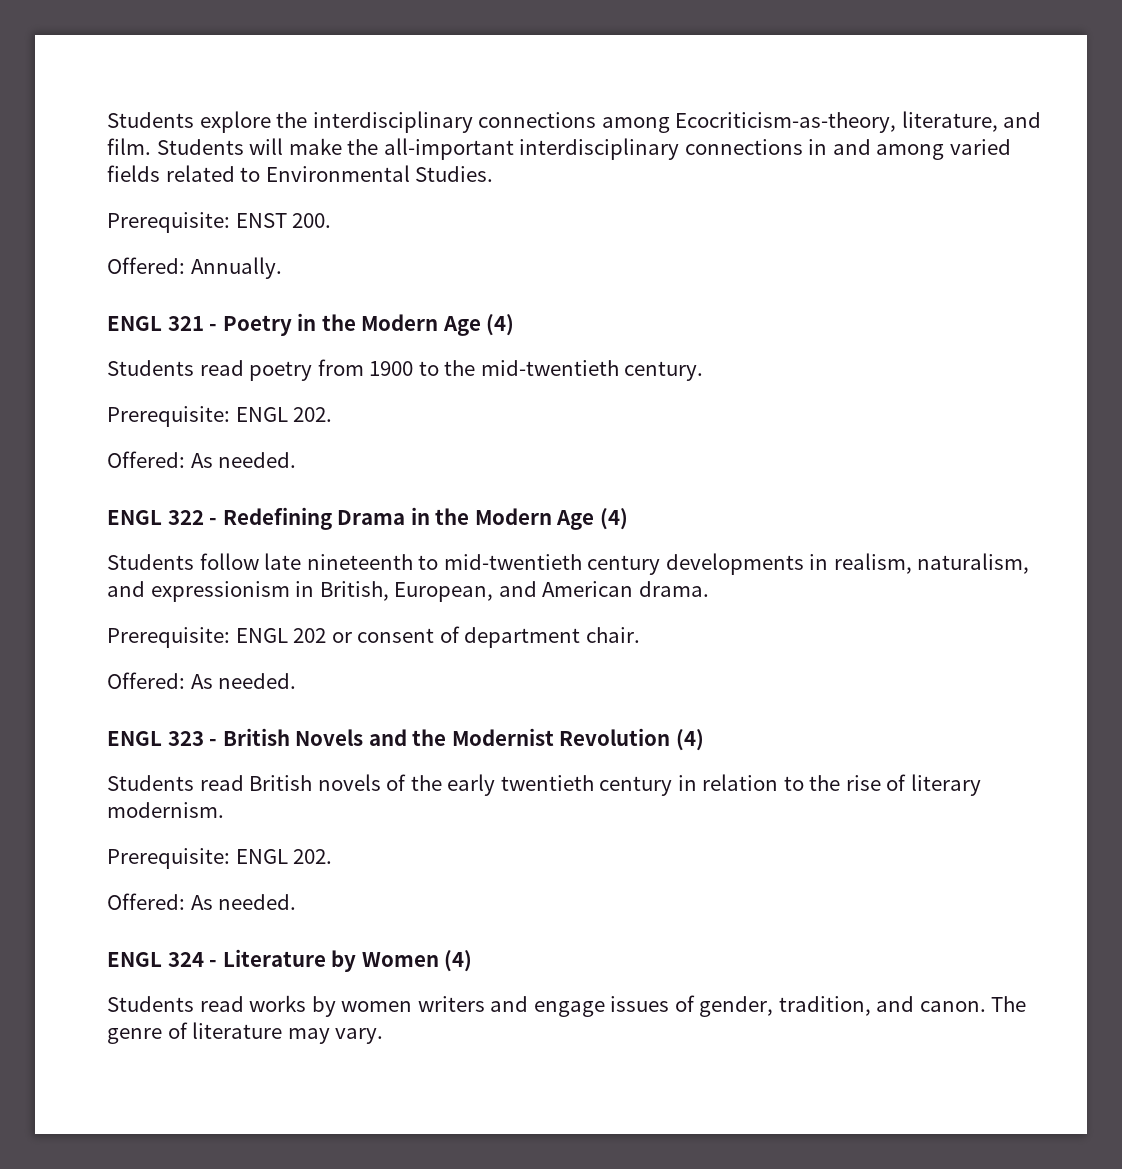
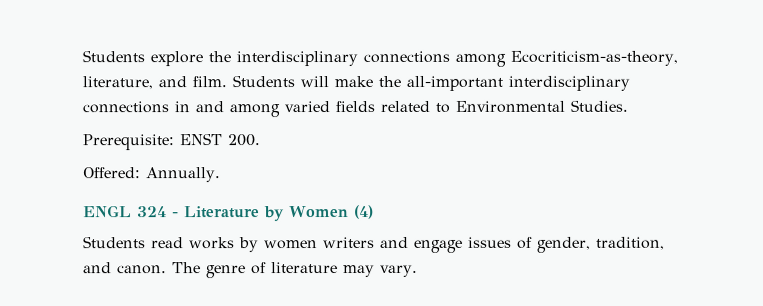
- ENGL 321 - Poetry in the Modern Age (4)
- Students read poetry from 1900 to the mid-twentieth century.
- Prerequisite: ENGL 202.
- Offered: As needed.
- ENGL 322 - Redefining Drama in the Modern Age (4)
- Students follow late nineteenth to mid-twentieth century developments in realism, naturalism, and expressionism in British, European, and American drama.
- Prerequisite: ENGL 202 or consent of department chair.
- Offered: As needed.
- ENGL 323 - British Novels and the Modernist Revolution (4)
- Students read British novels of the early twentieth century in relation to the rise of literary modernism.
- Prerequisite: ENGL 202.
- Offered: As needed.

